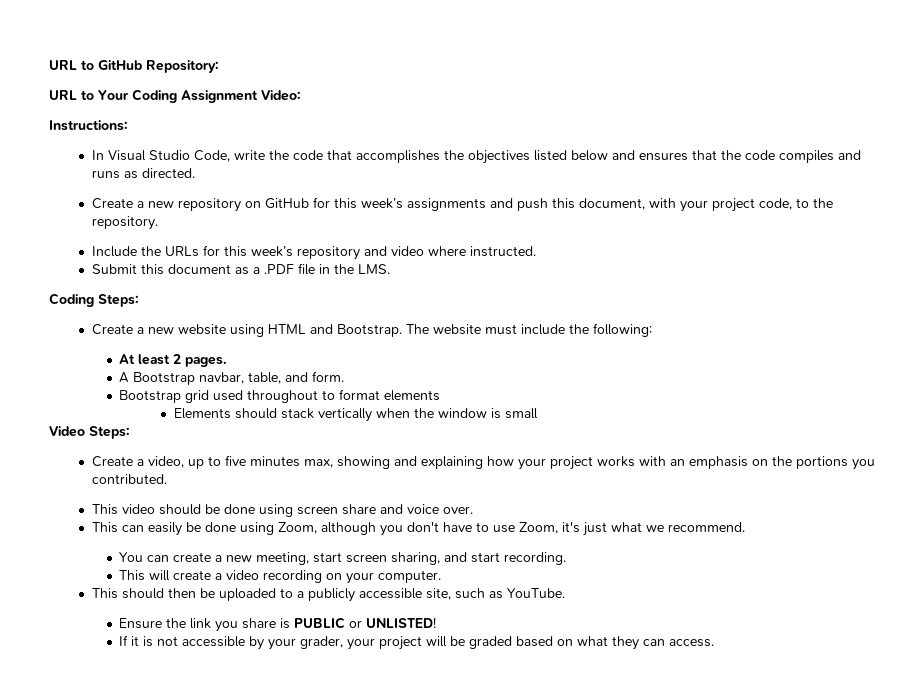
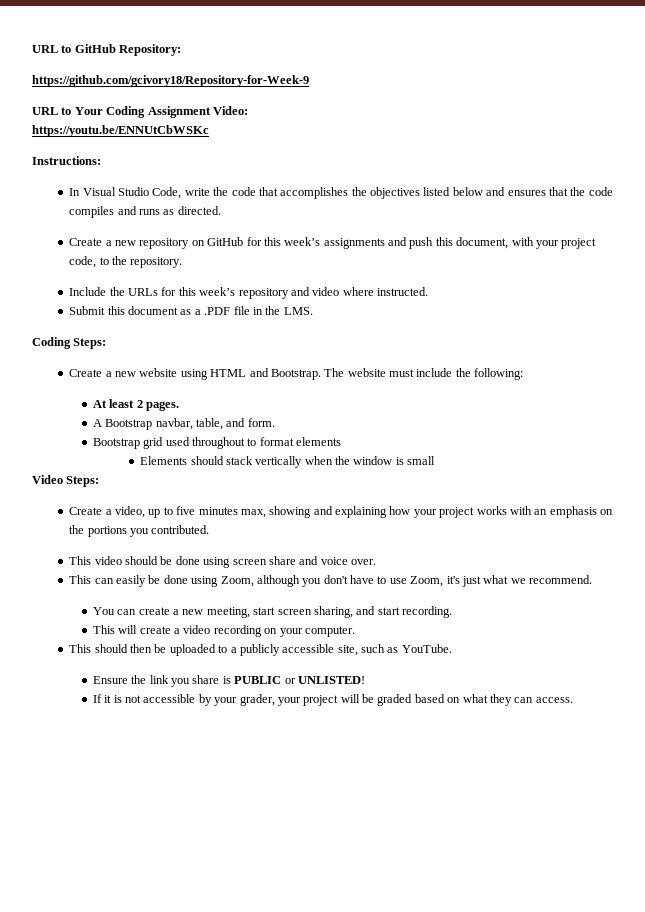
+ https://github.com/gcivory18/Repository-for-Week-9
+ https://youtu.be/ENNUtCbWSKc

